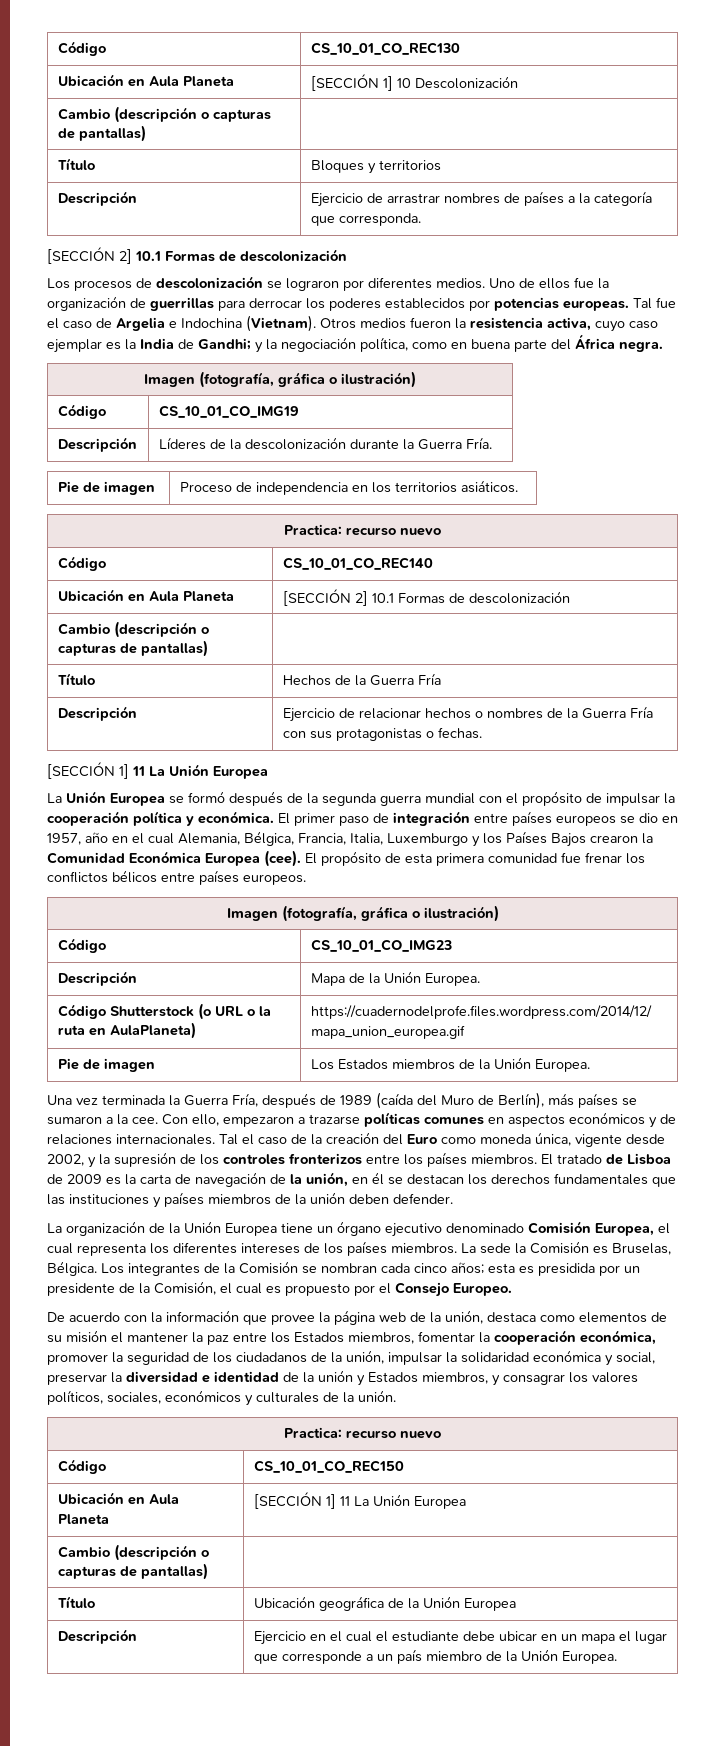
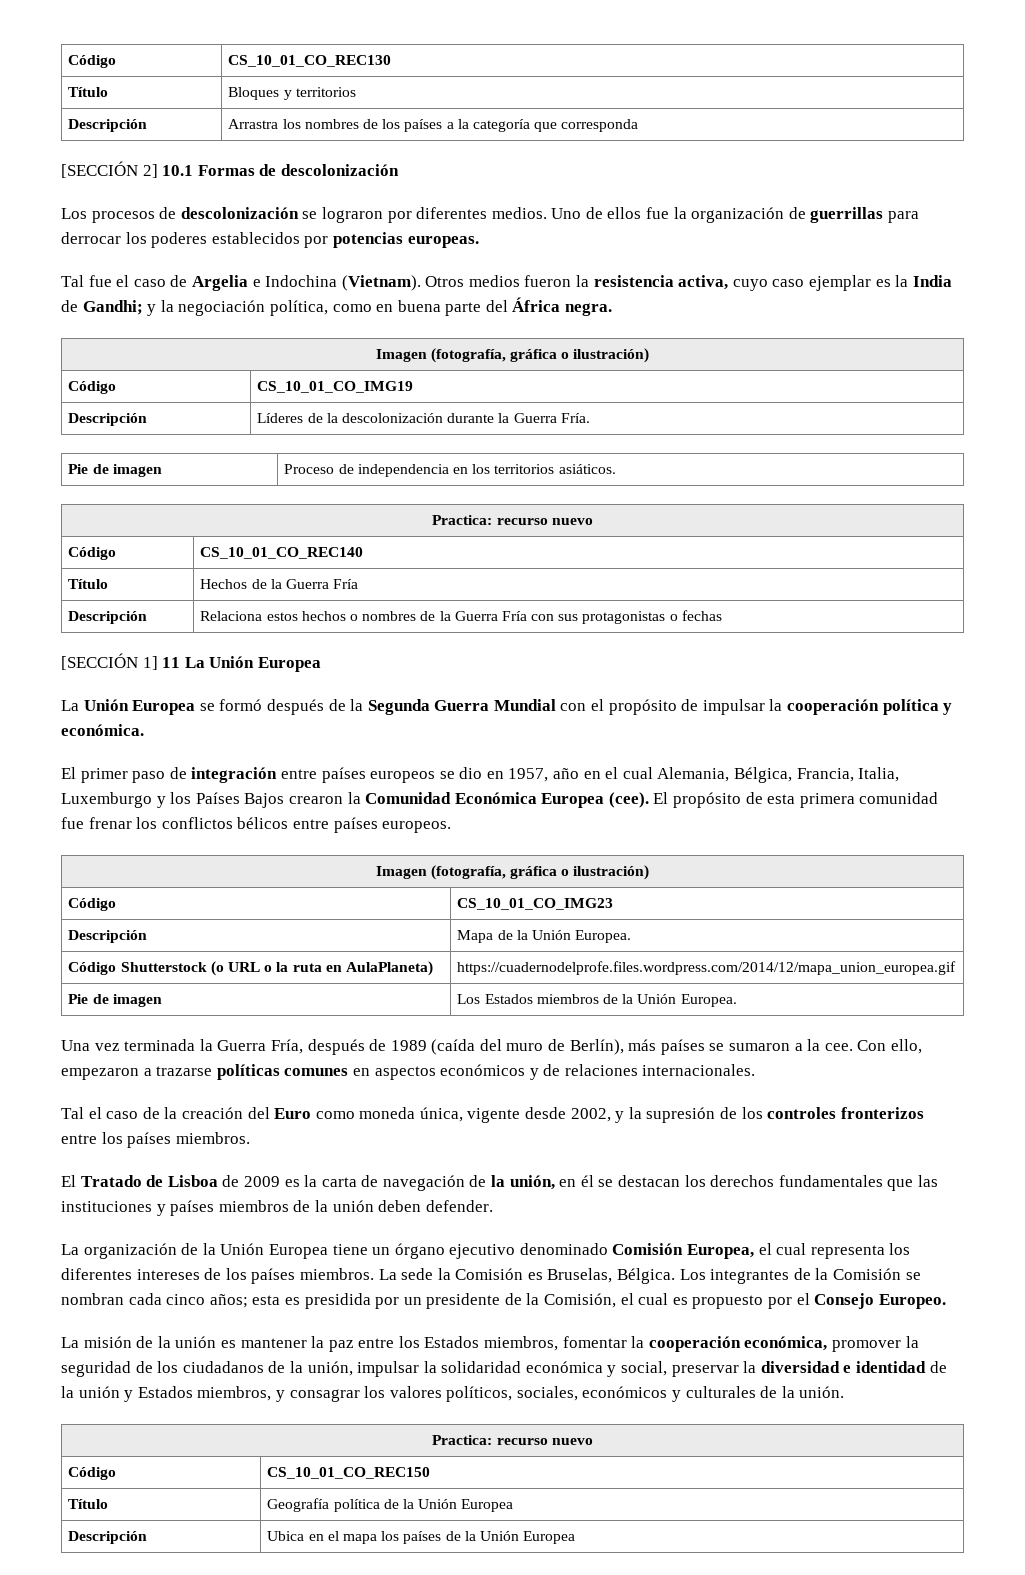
- Ubicación en Aula Planeta | [SECCIÓN 1] 10 Descolonización
- Cambio (descripción o capturas de pantallas) |
- Descripción | Ejercicio de arrastrar nombres de países a la categoría que corresponda.
+ Descripción | Arrastra los nombres de los países a la categoría que corresponda
- Uno de ellos fue la organización de guerrillas para derrocar los poderes establecidos por potencias europeas. Tal fue el caso de Argelia e Indochina (Vietnam).
+ Uno de ellos fue la organización de guerrillas para derrocar los poderes establecidos por potencias europeas.
+ Tal fue el caso de Argelia e Indochina (Vietnam).
- Ubicación en Aula Planeta | [SECCIÓN 2] 10.1 Formas de descolonización
- Cambio (descripción o capturas de pantallas) |
- Descripción | Ejercicio de relacionar hechos o nombres de la Guerra Fría con sus protagonistas o fechas.
+ Descripción | Relaciona estos hechos o nombres de la Guerra Fría con sus protagonistas o fechas
- La Unión Europea se formó después de la segunda guerra mundial con el propósito de impulsar la cooperación política y económica. El primer paso de integración entre países europeos se dio en 1957, año en el cual Alemania, Bélgica, Francia, Italia, Luxemburgo y los Países Bajos crearon la Comunidad Económica Europea (cee).
+ La Unión Europea se formó después de la Segunda Guerra Mundial con el propósito de impulsar la cooperación política y económica.
+ El primer paso de integración entre países europeos se dio en 1957, año en el cual Alemania, Bélgica, Francia, Italia, Luxemburgo y los Países Bajos crearon la Comunidad Económica Europea (cee).
- Una vez terminada la Guerra Fría, después de 1989 (caída del Muro de Berlín), más países se sumaron a la cee.
+ Una vez terminada la Guerra Fría, después de 1989 (caída del muro de Berlín), más países se sumaron a la cee.
- Con ello, empezaron a trazarse políticas comunes en aspectos económicos y de relaciones internacionales. Tal el caso de la creación del Euro como moneda única, vigente desde 2002, y la supresión de los controles fronterizos entre los países miembros. El tratado de Lisboa de 2009 es la carta de navegación de la unión, en él se destacan los derechos fundamentales que las instituciones y países miembros de la unión deben defender.
+ Con ello, empezaron a trazarse políticas comunes en aspectos económicos y de relaciones internacionales.
+ Tal el caso de la creación del Euro como moneda única, vigente desde 2002, y la supresión de los controles fronterizos entre los países miembros.
+ El Tratado de Lisboa de 2009 es la carta de navegación de la unión, en él se destacan los derechos fundamentales que las instituciones y países miembros de la unión deben defender.
- De acuerdo con la información que provee la página web de la unión, destaca como elementos de su misión el mantener la paz entre los Estados miembros, fomentar la cooperación económica, promover la seguridad de los ciudadanos de la unión, impulsar la solidaridad económica y social, preservar la diversidad e identidad de la unión y Estados miembros, y consagrar los valores políticos, sociales, económicos y culturales de la unión.
+ La misión de la unión es mantener la paz entre los Estados miembros, fomentar la cooperación económica, promover la seguridad de los ciudadanos de la unión, impulsar la solidaridad económica y social, preservar la diversidad e identidad de la unión y Estados miembros, y consagrar los valores políticos, sociales, económicos y culturales de la unión.
- Ubicación en Aula Planeta | [SECCIÓN 1] 11 La Unión Europea
- Cambio (descripción o capturas de pantallas) |
- Título | Ubicación geográfica de la Unión Europea
+ Título | Geografía política de la Unión Europea
- Descripción | Ejercicio en el cual el estudiante debe ubicar en un mapa el lugar que corresponde a un país miembro de la Unión Europea.
+ Descripción | Ubica en el mapa los países de la Unión Europea

